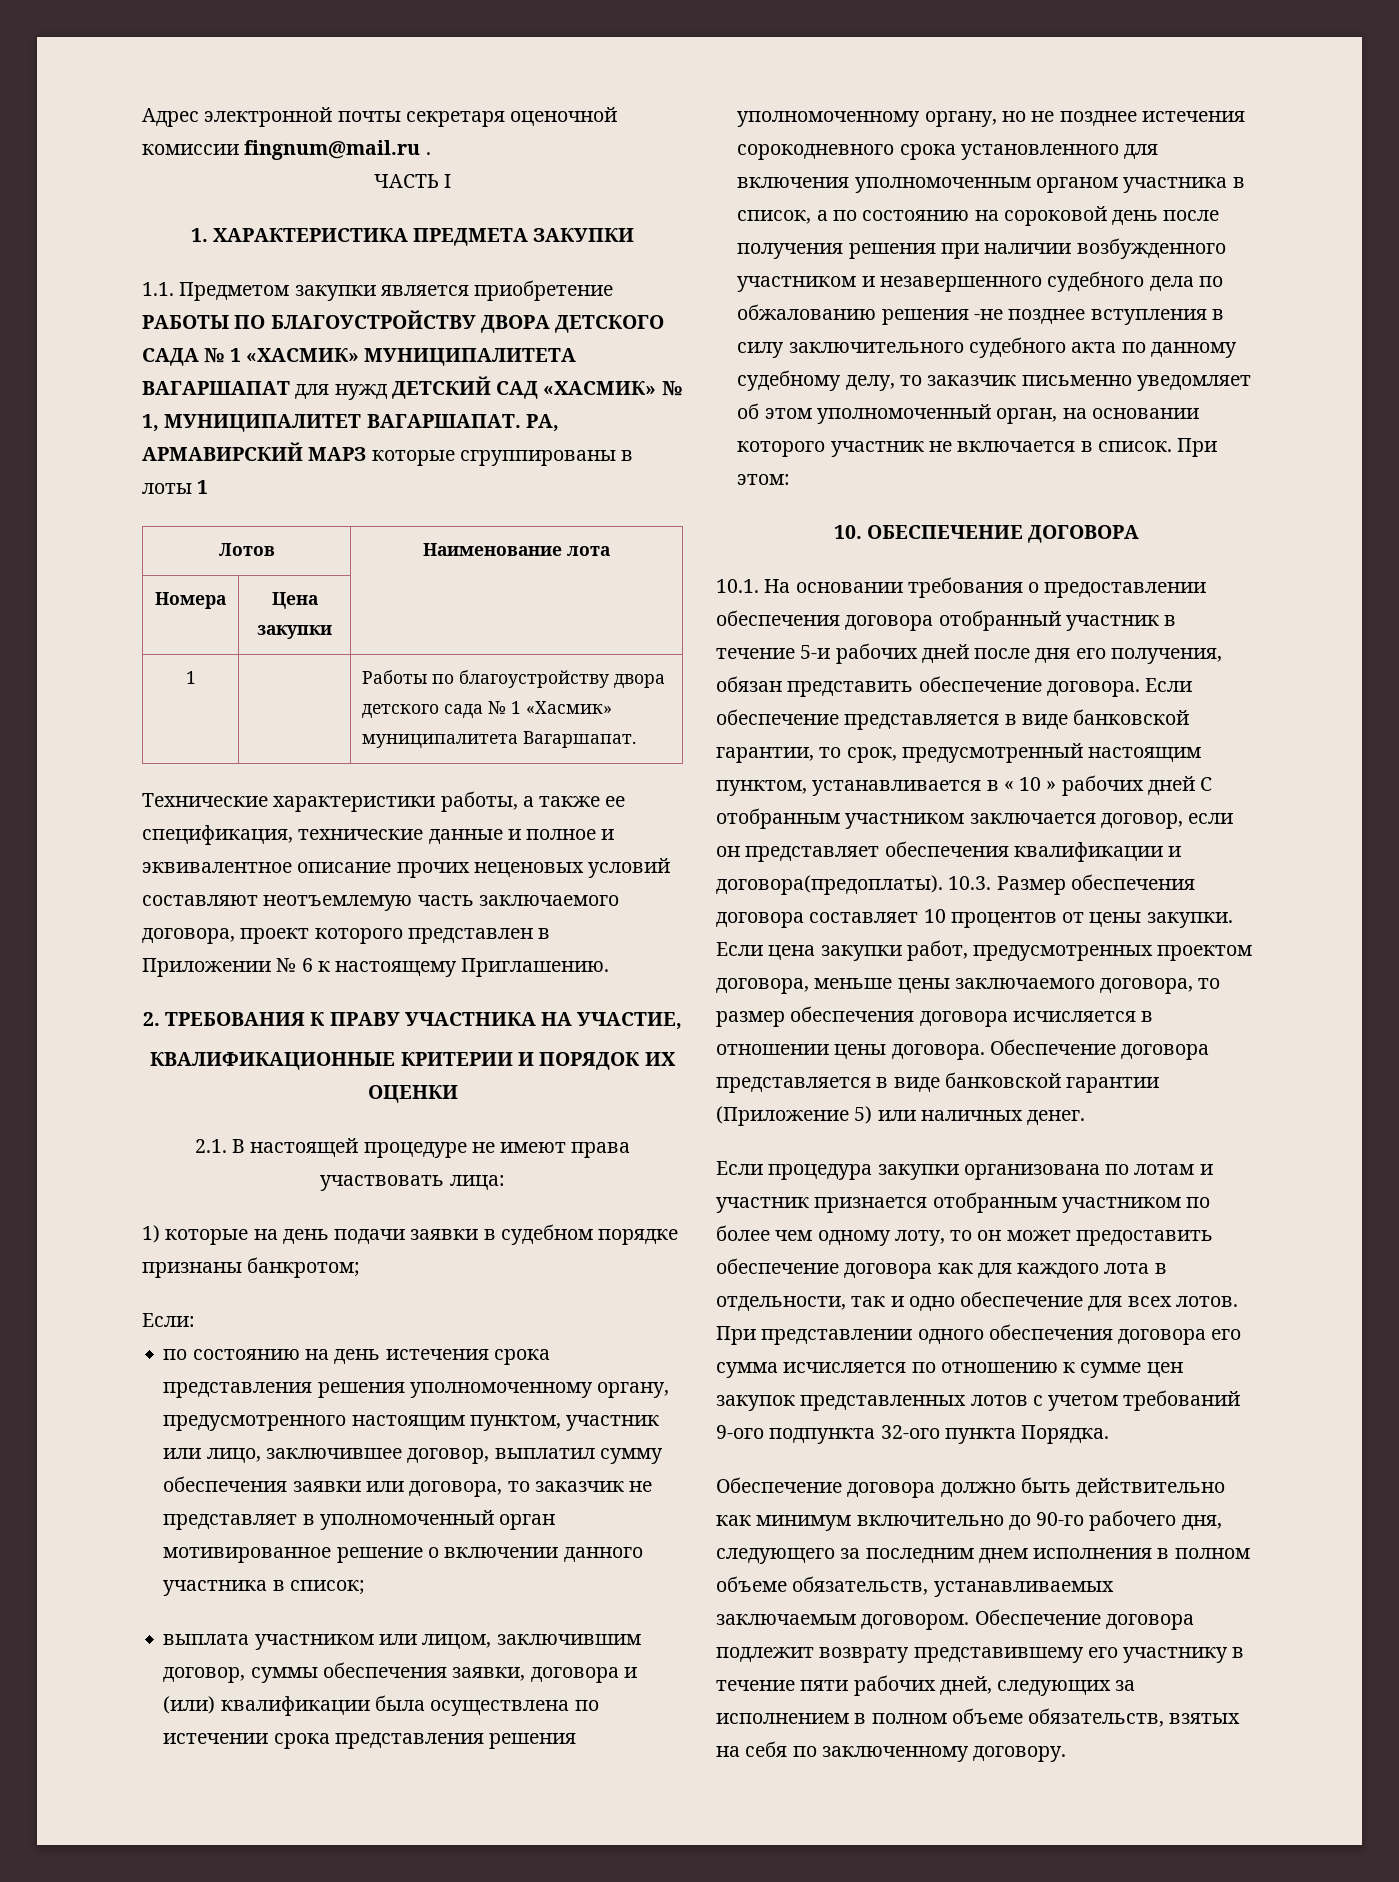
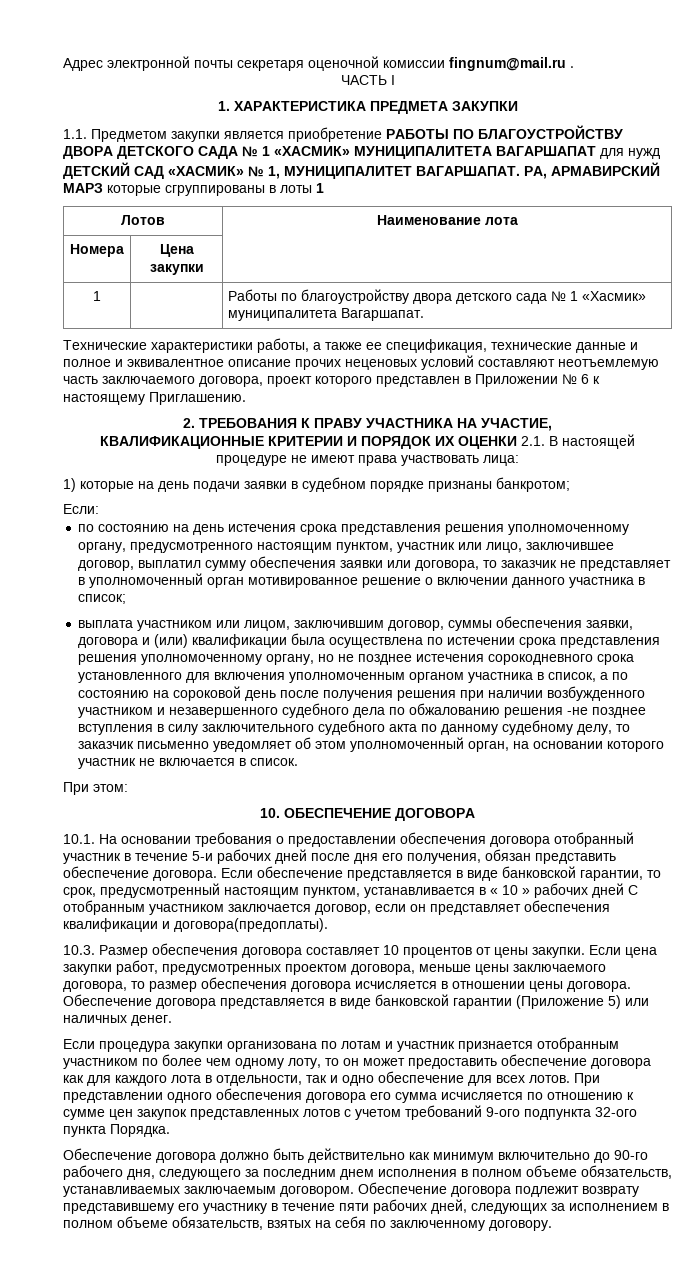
- КВАЛИФИКАЦИОННЫЕ КРИТЕРИИ И ПОРЯДОК ИХ ОЦЕНКИ
- 2.1. В настоящей процедуре не имеют права участвовать лица:
+ КВАЛИФИКАЦИОННЫЕ КРИТЕРИИ И ПОРЯДОК ИХ ОЦЕНКИ 2.1. В настоящей процедуре не имеют права участвовать лица:
- выплата участником или лицом, заключившим договор, суммы обеспечения заявки, договора и (или) квалификации была осуществлена по истечении срока представления решения уполномоченному органу, но не позднее истечения сорокодневного срока установленного для включения уполномоченным органом участника в список, а по состоянию на сороковой день после получения решения при наличии возбужденного участником и незавершенного судебного дела по обжалованию решения -не позднее вступления в силу заключительного судебного акта по данному судебному делу, то заказчик письменно уведомляет об этом уполномоченный орган, на основании которого участник не включается в список. При этом:
+ выплата участником или лицом, заключившим договор, суммы обеспечения заявки, договора и (или) квалификации была осуществлена по истечении срока представления решения уполномоченному органу, но не позднее истечения сорокодневного срока установленного для включения уполномоченным органом участника в список, а по состоянию на сороковой день после получения решения при наличии возбужденного участником и незавершенного судебного дела по обжалованию решения -не позднее вступления в силу заключительного судебного акта по данному судебному делу, то заказчик письменно уведомляет об этом уполномоченный орган, на основании которого участник не включается в список.
+ При этом:
- Если обеспечение представляется в виде банковской гарантии, то срок, предусмотренный настоящим пунктом, устанавливается в « 10 » рабочих дней С отобранным участником заключается договор, если он представляет обеспечения квалификации и договора(предоплаты). 10.3. Размер обеспечения договора составляет 10 процентов от цены закупки.
+ Если обеспечение представляется в виде банковской гарантии, то срок, предусмотренный настоящим пунктом, устанавливается в « 10 » рабочих дней С отобранным участником заключается договор, если он представляет обеспечения квалификации и договора(предоплаты).
+ 10.3. Размер обеспечения договора составляет 10 процентов от цены закупки.

